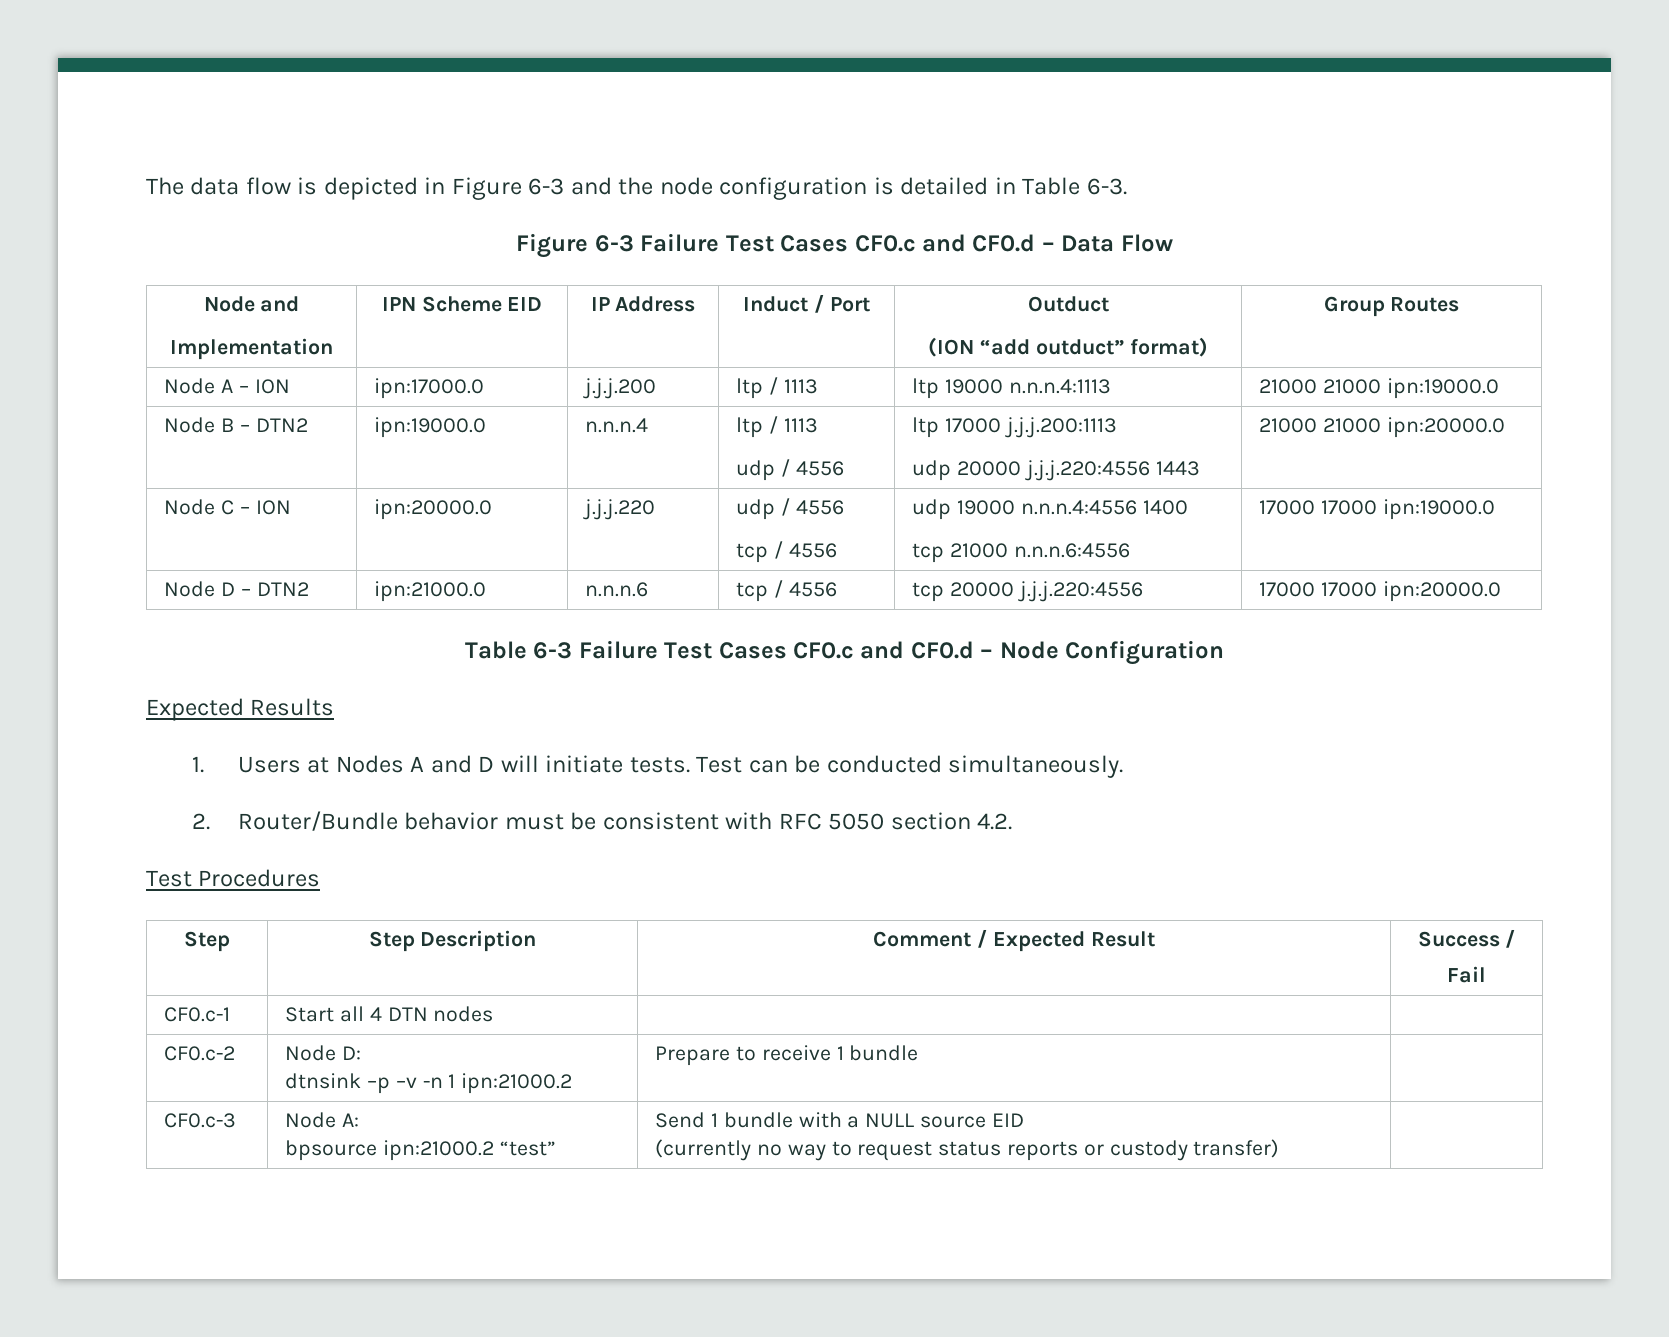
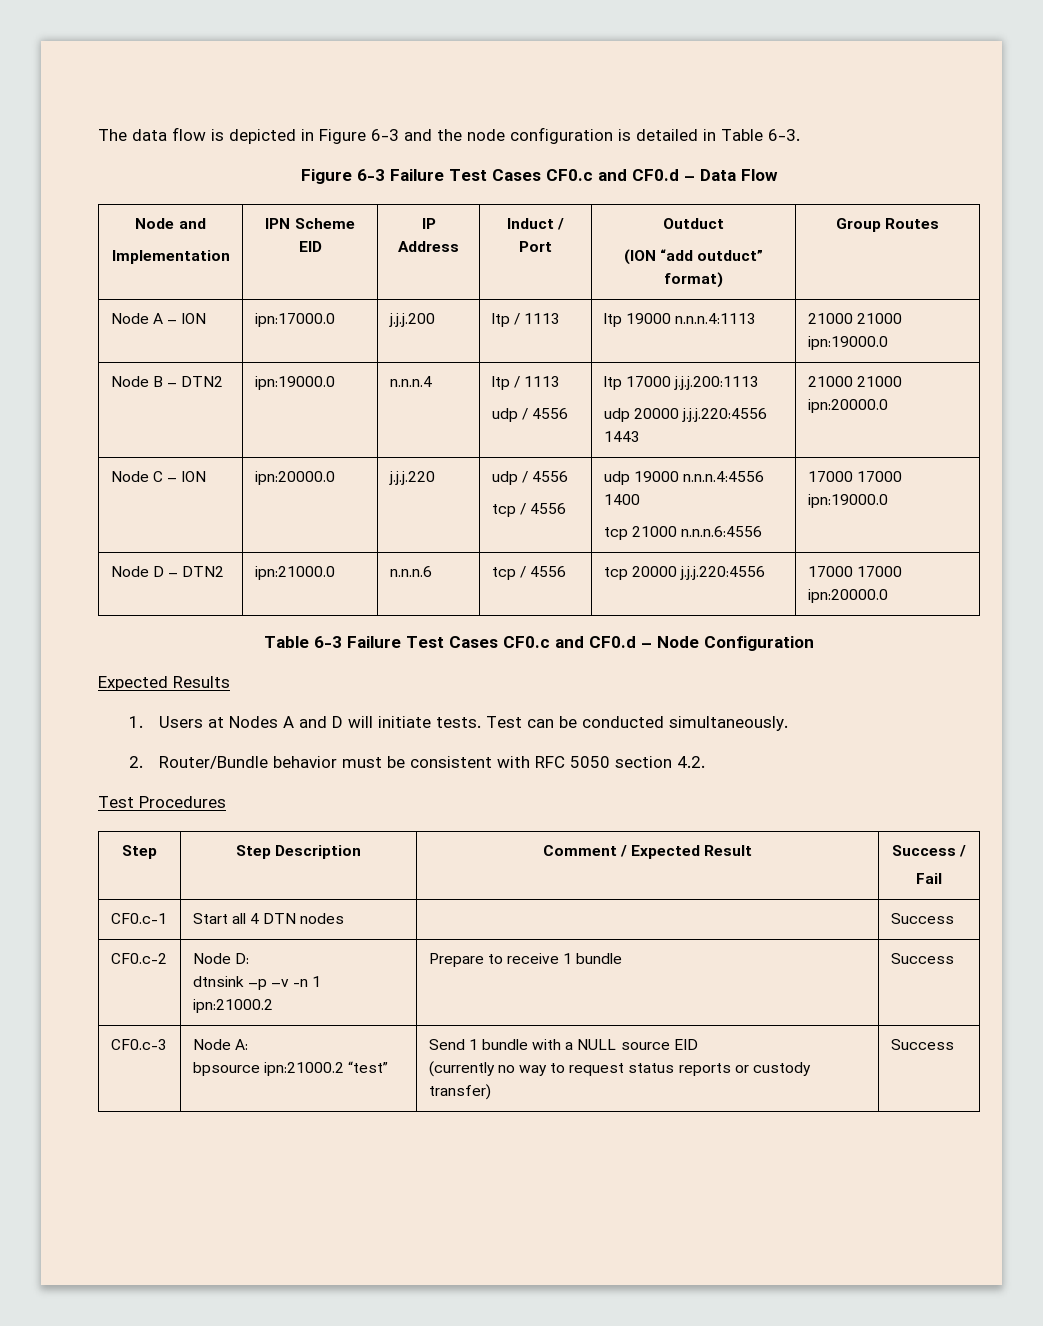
- CF0.c-1 | Start all 4 DTN nodes | |
+ CF0.c-1 | Start all 4 DTN nodes | | Success
  CF0.c-2 | Node D:
- dtnsink –p –v -n 1 ipn:21000.2 | Prepare to receive 1 bundle |
+ dtnsink –p –v -n 1 ipn:21000.2 | Prepare to receive 1 bundle | Success
  CF0.c-3 | Node A:
  bpsource ipn:21000.2 “test” | Send 1 bundle with a NULL source EID
- (currently no way to request status reports or custody transfer) |
+ (currently no way to request status reports or custody transfer) | Success

